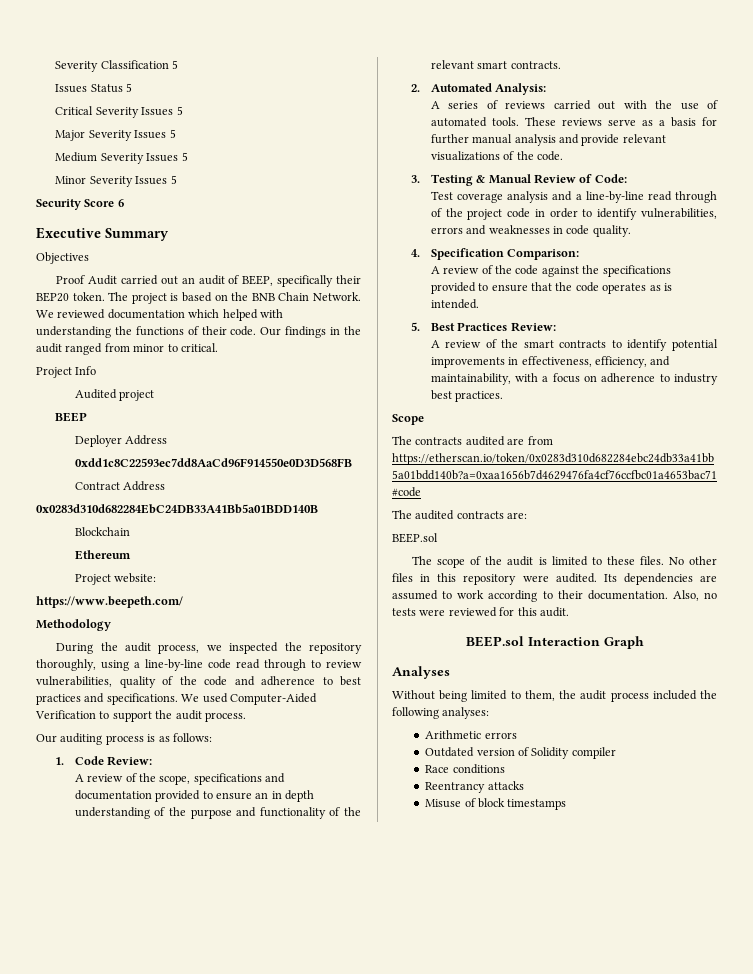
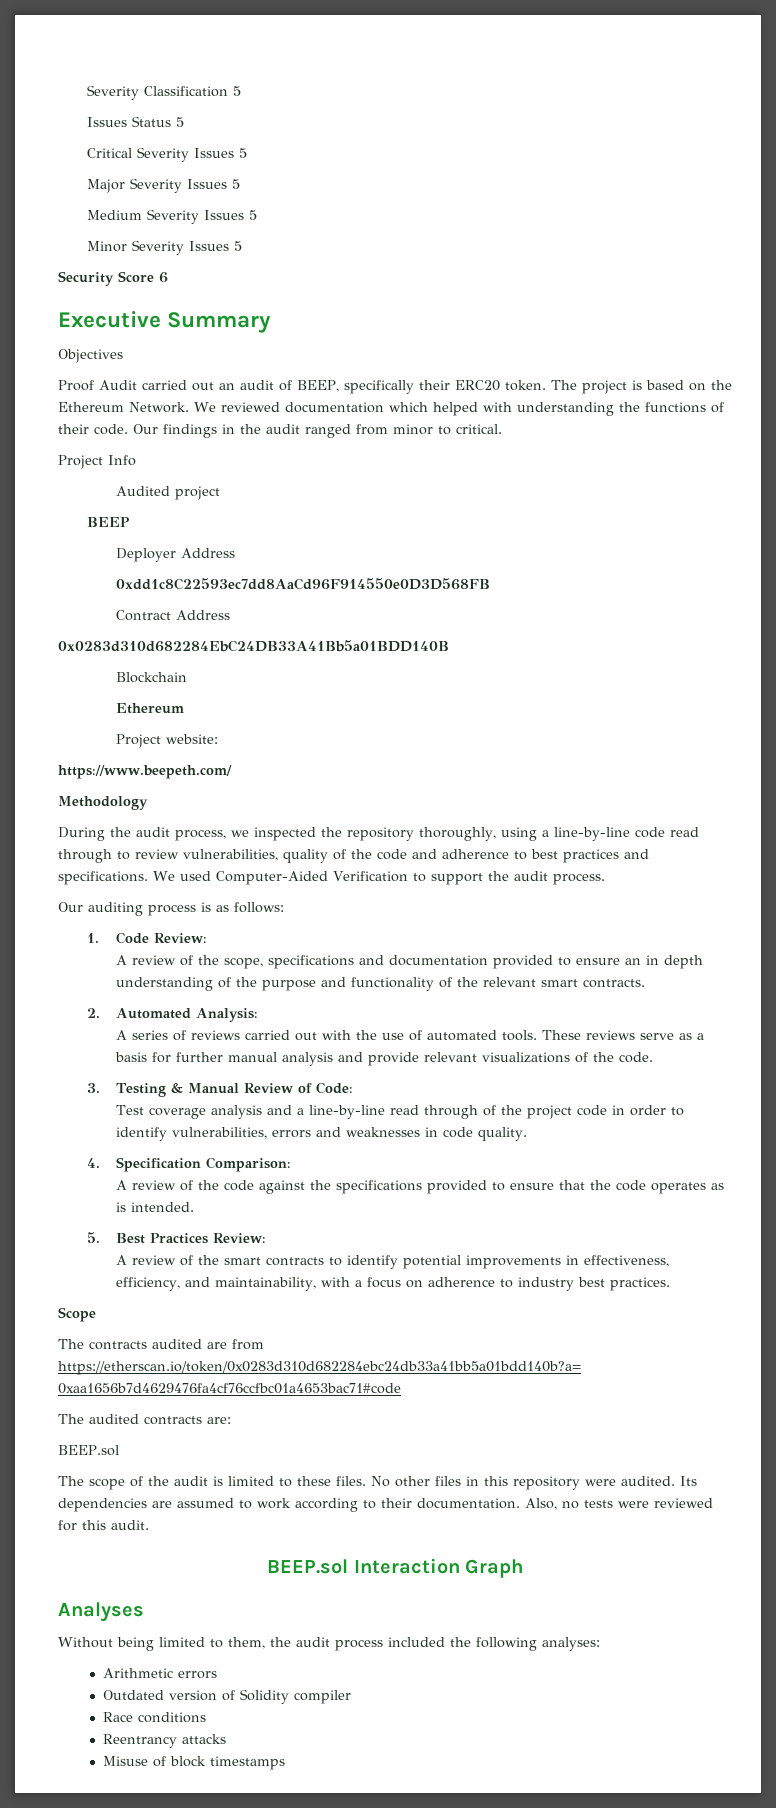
- Proof Audit carried out an audit of BEEP, specifically their BEP20 token.
+ Proof Audit carried out an audit of BEEP, specifically their ERC20 token.
- The project is based on the BNB Chain Network.
+ The project is based on the Ethereum Network.

